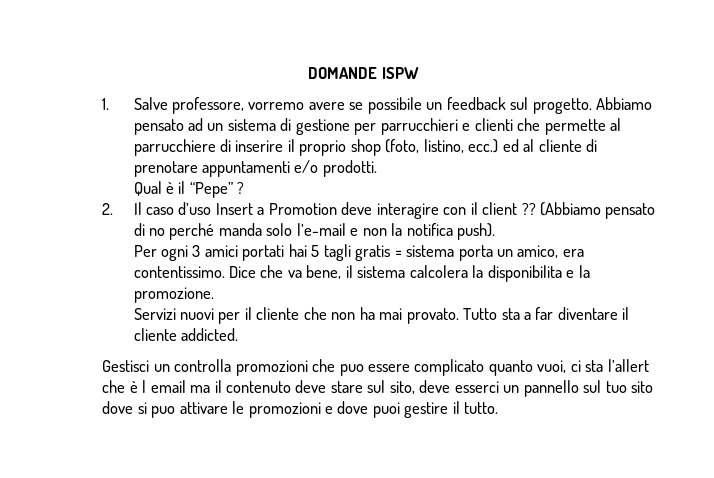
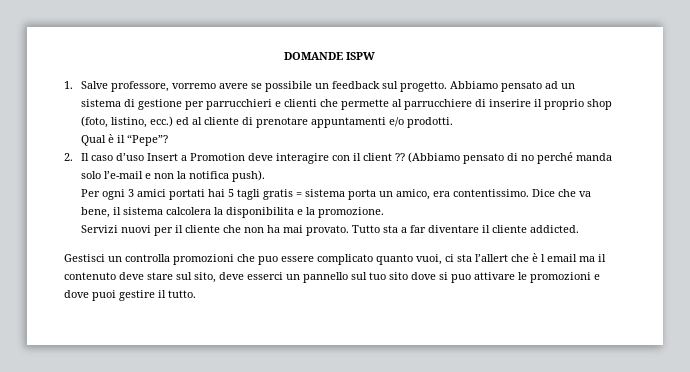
- Qual è il “Pepe” ?
+ Qual è il “Pepe”?

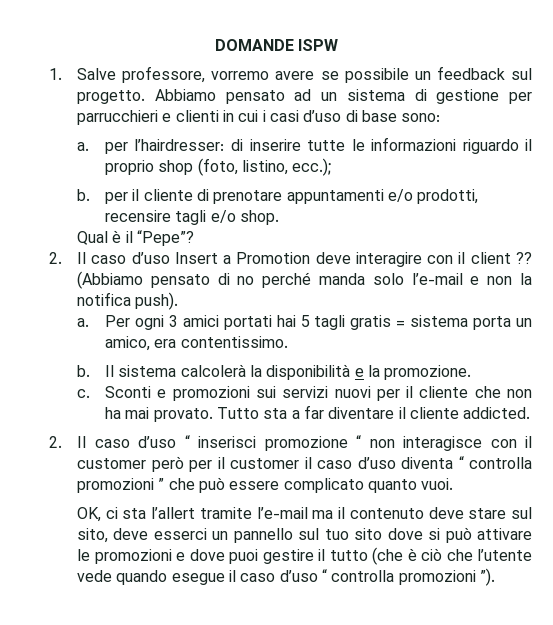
- Abbiamo pensato ad un sistema di gestione per parrucchieri e clienti che permette al parrucchiere di inserire il proprio shop (foto, listino, ecc.) ed al cliente di prenotare appuntamenti e/o prodotti.
+ Abbiamo pensato ad un sistema di gestione per parrucchieri e clienti in cui i casi d’uso di base sono:
+ a. per l’hairdresser: di inserire tutte le informazioni riguardo il proprio shop (foto, listino, ecc.);
+ b. per il cliente di prenotare appuntamenti e/o prodotti, recensire tagli e/o shop.
  (Abbiamo pensato di no perché manda solo l’e-mail e non la notifica push).
- Per ogni 3 amici portati hai 5 tagli gratis = sistema porta un amico, era contentissimo. Dice che va bene, il sistema calcolera la disponibilita e la promozione.
- Servizi nuovi per il cliente che non ha mai provato.
+ a. Per ogni 3 amici portati hai 5 tagli gratis = sistema porta un amico, era contentissimo.
+ b. Il sistema calcolerà la disponibilità e la promozione.
+ c. Sconti e promozioni sui servizi nuovi per il cliente che non ha mai provato.
- Gestisci un controlla promozioni che puo essere complicato quanto vuoi, ci sta l’allert che è l email ma il contenuto deve stare sul sito, deve esserci un pannello sul tuo sito dove si puo attivare le promozioni e dove puoi gestire il tutto.
+ 2. Il caso d’uso “ inserisci promozione “ non interagisce con il customer però per il customer il caso d’uso diventa “ controlla promozioni ” che può essere complicato quanto vuoi.
+ OK, ci sta l’allert tramite l’e-mail ma il contenuto deve stare sul sito, deve esserci un pannello sul tuo sito dove si può attivare le promozioni e dove puoi gestire il tutto (che è ciò che l’utente vede quando esegue il caso d’uso “ controlla promozioni ”).

